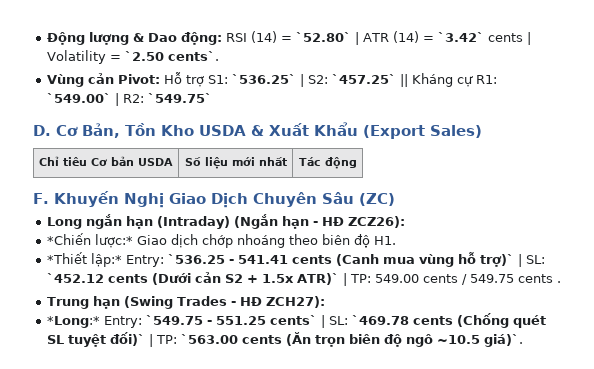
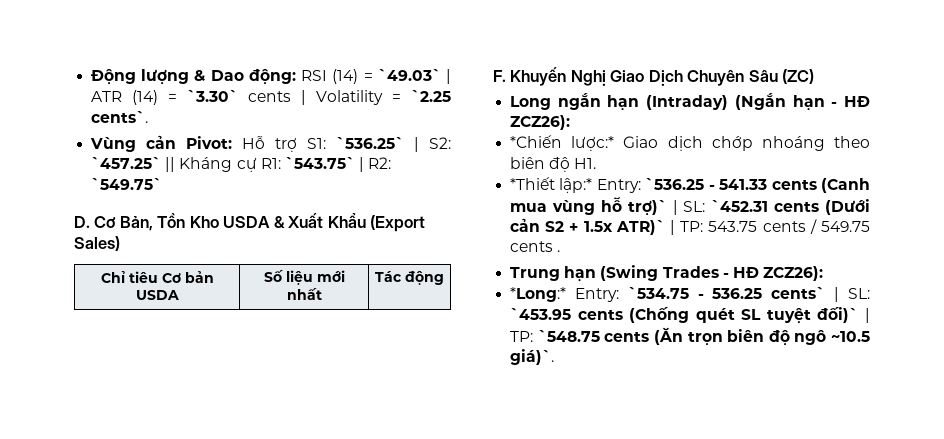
- Động lượng & Dao động: RSI (14) = `52.80` | ATR (14) = `3.42` cents | Volatility = `2.50 cents`.
+ Động lượng & Dao động: RSI (14) = `49.03` | ATR (14) = `3.30` cents | Volatility = `2.25 cents`.
- Vùng cản Pivot: Hỗ trợ S1: `536.25` | S2: `457.25` || Kháng cự R1: `549.00` | R2: `549.75`
+ Vùng cản Pivot: Hỗ trợ S1: `536.25` | S2: `457.25` || Kháng cự R1: `543.75` | R2: `549.75`
- *Thiết lập:* Entry: `536.25 - 541.41 cents (Canh mua vùng hỗ trợ)` | SL: `452.12 cents (Dưới cản S2 + 1.5x ATR)` | TP: 549.00 cents / 549.75 cents .
+ *Thiết lập:* Entry: `536.25 - 541.33 cents (Canh mua vùng hỗ trợ)` | SL: `452.31 cents (Dưới cản S2 + 1.5x ATR)` | TP: 543.75 cents / 549.75 cents .
- Trung hạn (Swing Trades - HĐ ZCH27):
+ Trung hạn (Swing Trades - HĐ ZCZ26):
- *Long:* Entry: `549.75 - 551.25 cents` | SL: `469.78 cents (Chống quét SL tuyệt đối)` | TP: `563.00 cents (Ăn trọn biên độ ngô ~10.5 giá)`.
+ *Long:* Entry: `534.75 - 536.25 cents` | SL: `453.95 cents (Chống quét SL tuyệt đối)` | TP: `548.75 cents (Ăn trọn biên độ ngô ~10.5 giá)`.

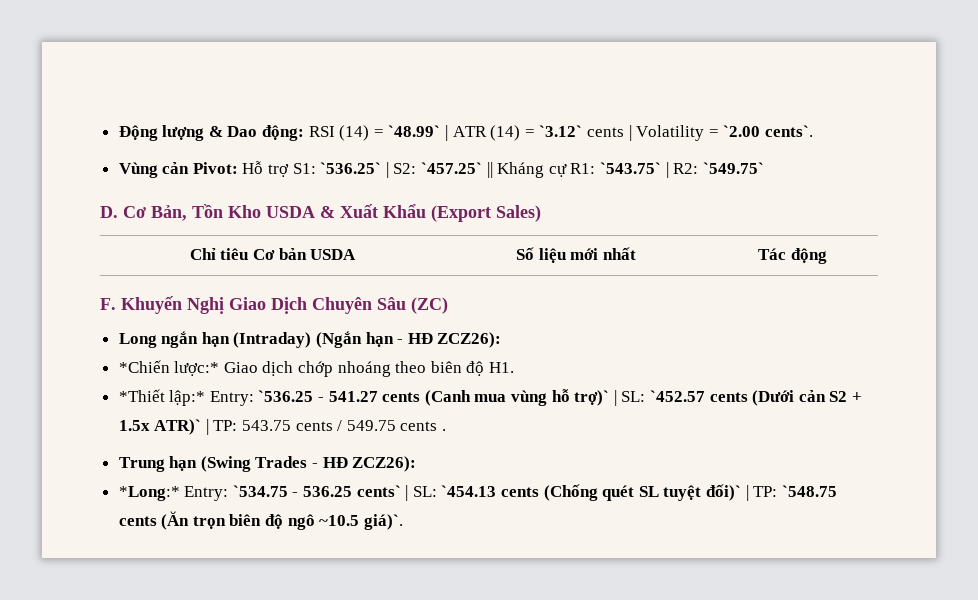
- Động lượng & Dao động: RSI (14) = `49.03` | ATR (14) = `3.30` cents | Volatility = `2.25 cents`.
+ Động lượng & Dao động: RSI (14) = `48.99` | ATR (14) = `3.12` cents | Volatility = `2.00 cents`.
- *Thiết lập:* Entry: `536.25 - 541.33 cents (Canh mua vùng hỗ trợ)` | SL: `452.31 cents (Dưới cản S2 + 1.5x ATR)` | TP: 543.75 cents / 549.75 cents .
+ *Thiết lập:* Entry: `536.25 - 541.27 cents (Canh mua vùng hỗ trợ)` | SL: `452.57 cents (Dưới cản S2 + 1.5x ATR)` | TP: 543.75 cents / 549.75 cents .
- *Long:* Entry: `534.75 - 536.25 cents` | SL: `453.95 cents (Chống quét SL tuyệt đối)` | TP: `548.75 cents (Ăn trọn biên độ ngô ~10.5 giá)`.
+ *Long:* Entry: `534.75 - 536.25 cents` | SL: `454.13 cents (Chống quét SL tuyệt đối)` | TP: `548.75 cents (Ăn trọn biên độ ngô ~10.5 giá)`.

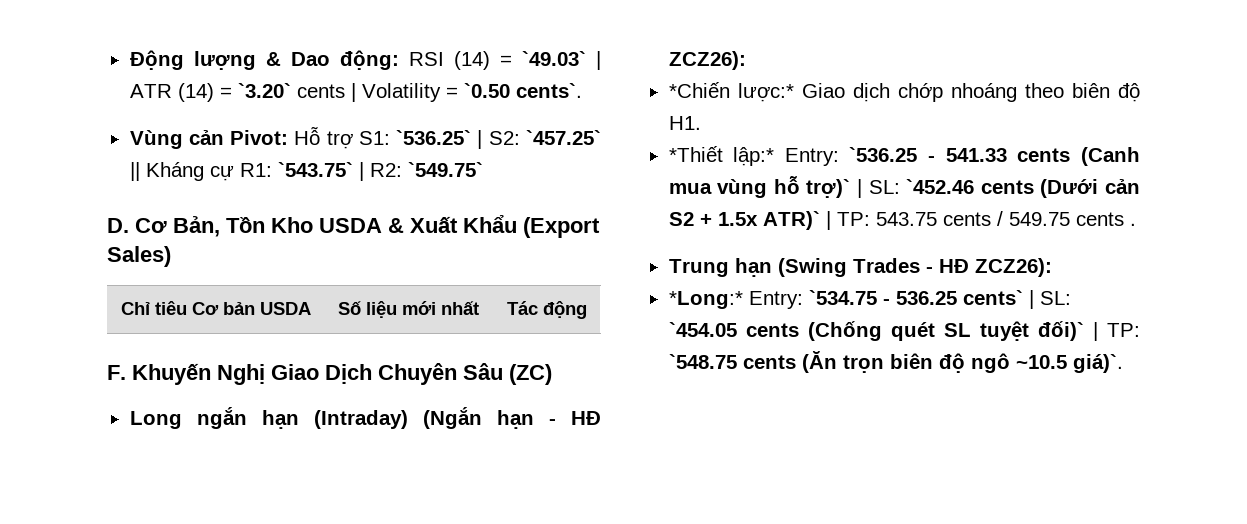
- Động lượng & Dao động: RSI (14) = `48.99` | ATR (14) = `3.12` cents | Volatility = `2.00 cents`.
+ Động lượng & Dao động: RSI (14) = `49.03` | ATR (14) = `3.20` cents | Volatility = `0.50 cents`.
- *Thiết lập:* Entry: `536.25 - 541.27 cents (Canh mua vùng hỗ trợ)` | SL: `452.57 cents (Dưới cản S2 + 1.5x ATR)` | TP: 543.75 cents / 549.75 cents .
+ *Thiết lập:* Entry: `536.25 - 541.33 cents (Canh mua vùng hỗ trợ)` | SL: `452.46 cents (Dưới cản S2 + 1.5x ATR)` | TP: 543.75 cents / 549.75 cents .
- *Long:* Entry: `534.75 - 536.25 cents` | SL: `454.13 cents (Chống quét SL tuyệt đối)` | TP: `548.75 cents (Ăn trọn biên độ ngô ~10.5 giá)`.
+ *Long:* Entry: `534.75 - 536.25 cents` | SL: `454.05 cents (Chống quét SL tuyệt đối)` | TP: `548.75 cents (Ăn trọn biên độ ngô ~10.5 giá)`.

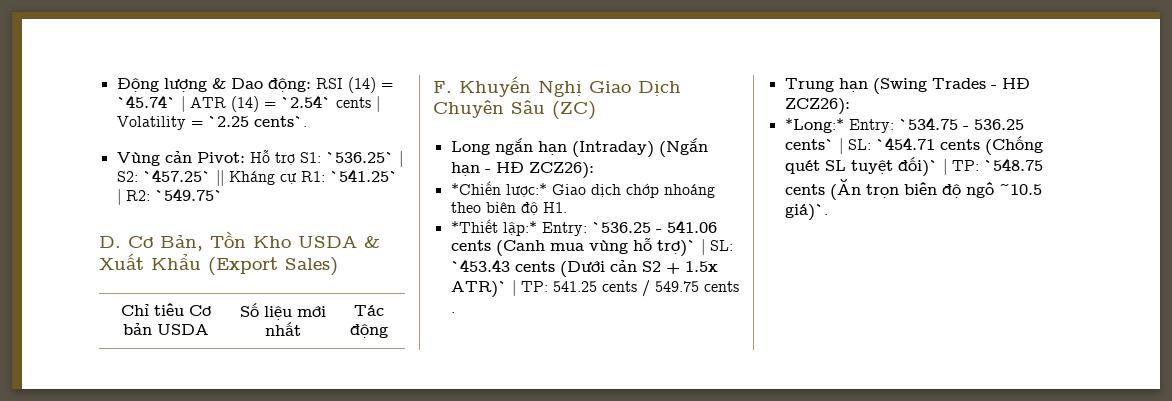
- Động lượng & Dao động: RSI (14) = `49.03` | ATR (14) = `3.20` cents | Volatility = `0.50 cents`.
+ Động lượng & Dao động: RSI (14) = `45.74` | ATR (14) = `2.54` cents | Volatility = `2.25 cents`.
- Vùng cản Pivot: Hỗ trợ S1: `536.25` | S2: `457.25` || Kháng cự R1: `543.75` | R2: `549.75`
+ Vùng cản Pivot: Hỗ trợ S1: `536.25` | S2: `457.25` || Kháng cự R1: `541.25` | R2: `549.75`
- *Thiết lập:* Entry: `536.25 - 541.33 cents (Canh mua vùng hỗ trợ)` | SL: `452.46 cents (Dưới cản S2 + 1.5x ATR)` | TP: 543.75 cents / 549.75 cents .
+ *Thiết lập:* Entry: `536.25 - 541.06 cents (Canh mua vùng hỗ trợ)` | SL: `453.43 cents (Dưới cản S2 + 1.5x ATR)` | TP: 541.25 cents / 549.75 cents .
- *Long:* Entry: `534.75 - 536.25 cents` | SL: `454.05 cents (Chống quét SL tuyệt đối)` | TP: `548.75 cents (Ăn trọn biên độ ngô ~10.5 giá)`.
+ *Long:* Entry: `534.75 - 536.25 cents` | SL: `454.71 cents (Chống quét SL tuyệt đối)` | TP: `548.75 cents (Ăn trọn biên độ ngô ~10.5 giá)`.

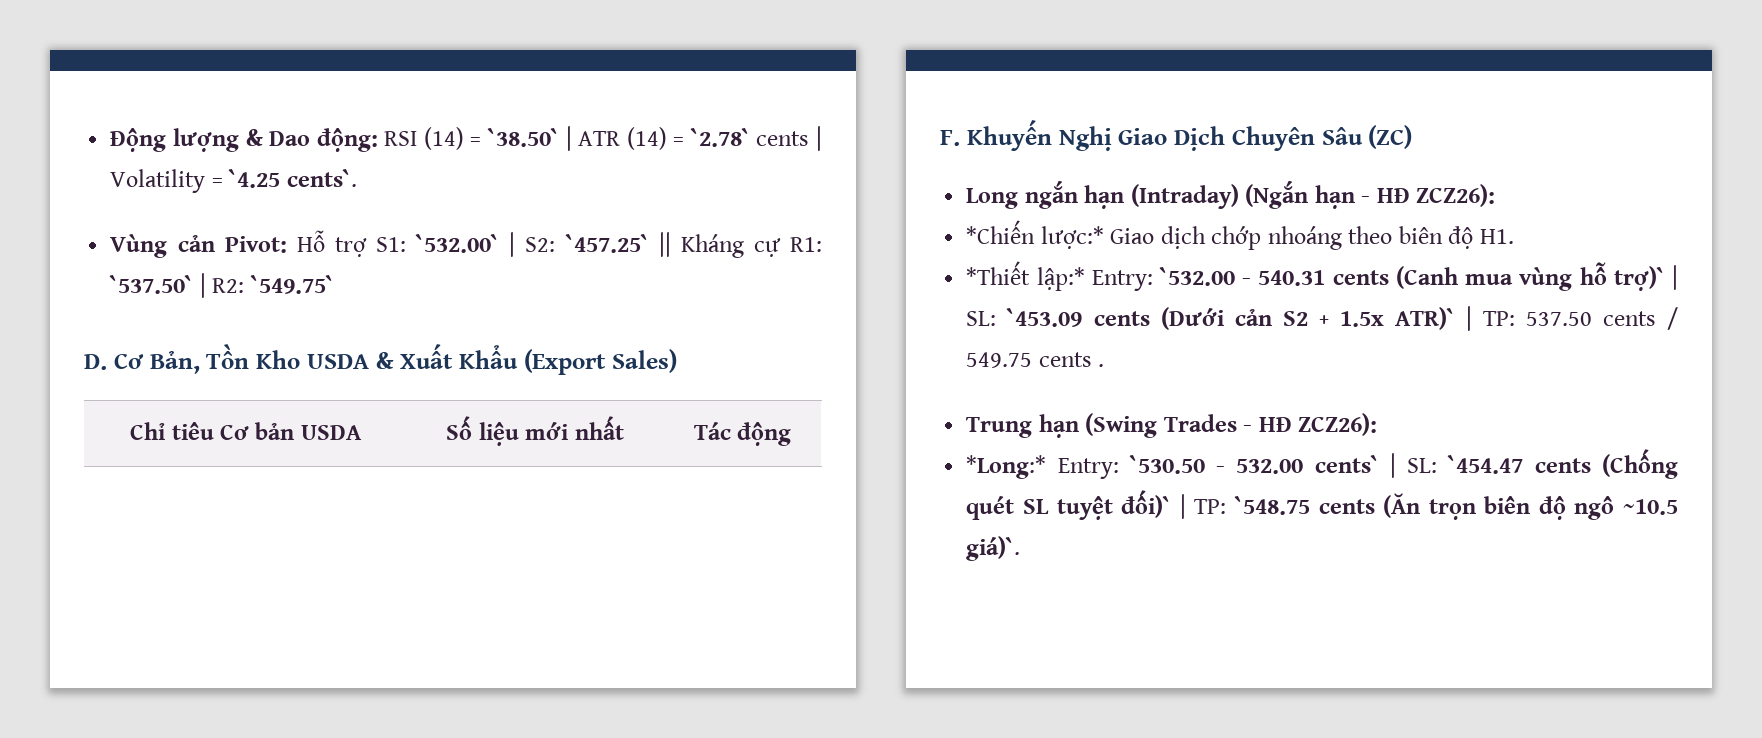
- Động lượng & Dao động: RSI (14) = `45.74` | ATR (14) = `2.54` cents | Volatility = `2.25 cents`.
+ Động lượng & Dao động: RSI (14) = `38.50` | ATR (14) = `2.78` cents | Volatility = `4.25 cents`.
- Vùng cản Pivot: Hỗ trợ S1: `536.25` | S2: `457.25` || Kháng cự R1: `541.25` | R2: `549.75`
+ Vùng cản Pivot: Hỗ trợ S1: `532.00` | S2: `457.25` || Kháng cự R1: `537.50` | R2: `549.75`
- *Thiết lập:* Entry: `536.25 - 541.06 cents (Canh mua vùng hỗ trợ)` | SL: `453.43 cents (Dưới cản S2 + 1.5x ATR)` | TP: 541.25 cents / 549.75 cents .
+ *Thiết lập:* Entry: `532.00 - 540.31 cents (Canh mua vùng hỗ trợ)` | SL: `453.09 cents (Dưới cản S2 + 1.5x ATR)` | TP: 537.50 cents / 549.75 cents .
- *Long:* Entry: `534.75 - 536.25 cents` | SL: `454.71 cents (Chống quét SL tuyệt đối)` | TP: `548.75 cents (Ăn trọn biên độ ngô ~10.5 giá)`.
+ *Long:* Entry: `530.50 - 532.00 cents` | SL: `454.47 cents (Chống quét SL tuyệt đối)` | TP: `548.75 cents (Ăn trọn biên độ ngô ~10.5 giá)`.

